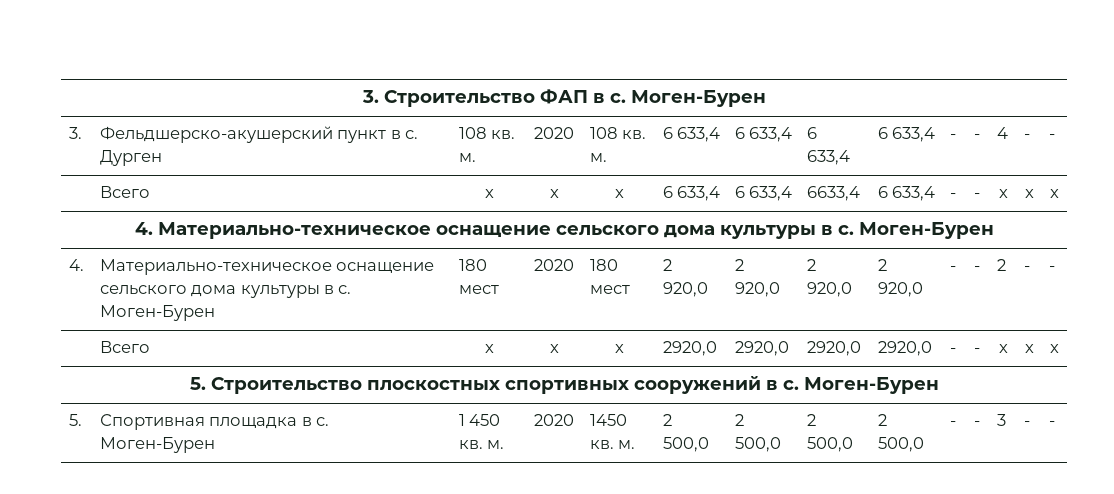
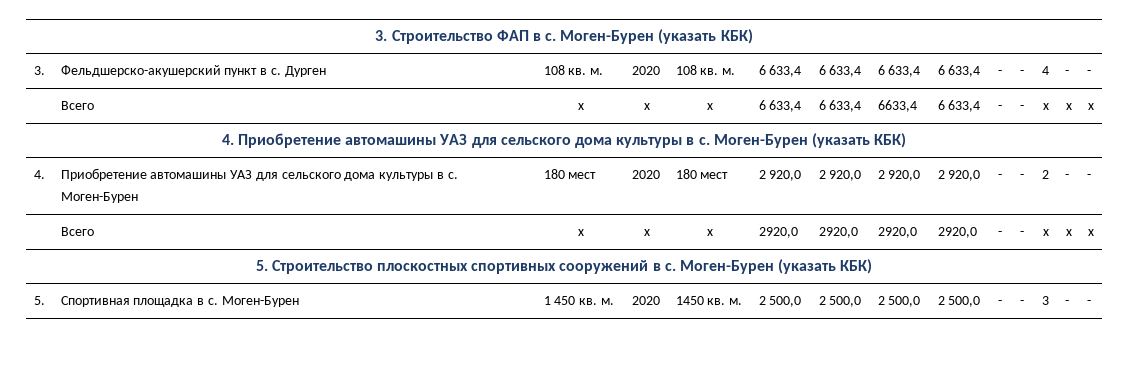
- 3. Строительство ФАП в с. Моген-Бурен
+ 3. Строительство ФАП в с. Моген-Бурен (указать КБК)
- 4. Материально-техническое оснащение сельского дома культуры в с. Моген-Бурен
+ 4. Приобретение автомашины УАЗ для сельского дома культуры в с. Моген-Бурен (указать КБК)
- 4. | Материально-техническое оснащение сельского дома культуры в с. Моген-Бурен | 180 мест | 2020 | 180 мест | 2 920,0 | 2 920,0 | 2 920,0 | 2 920,0 | - | - | 2 | - | -
+ 4. | Приобретение автомашины УАЗ для сельского дома культуры в с. Моген-Бурен | 180 мест | 2020 | 180 мест | 2 920,0 | 2 920,0 | 2 920,0 | 2 920,0 | - | - | 2 | - | -
- 5. Строительство плоскостных спортивных сооружений в с. Моген-Бурен
+ 5. Строительство плоскостных спортивных сооружений в с. Моген-Бурен (указать КБК)

